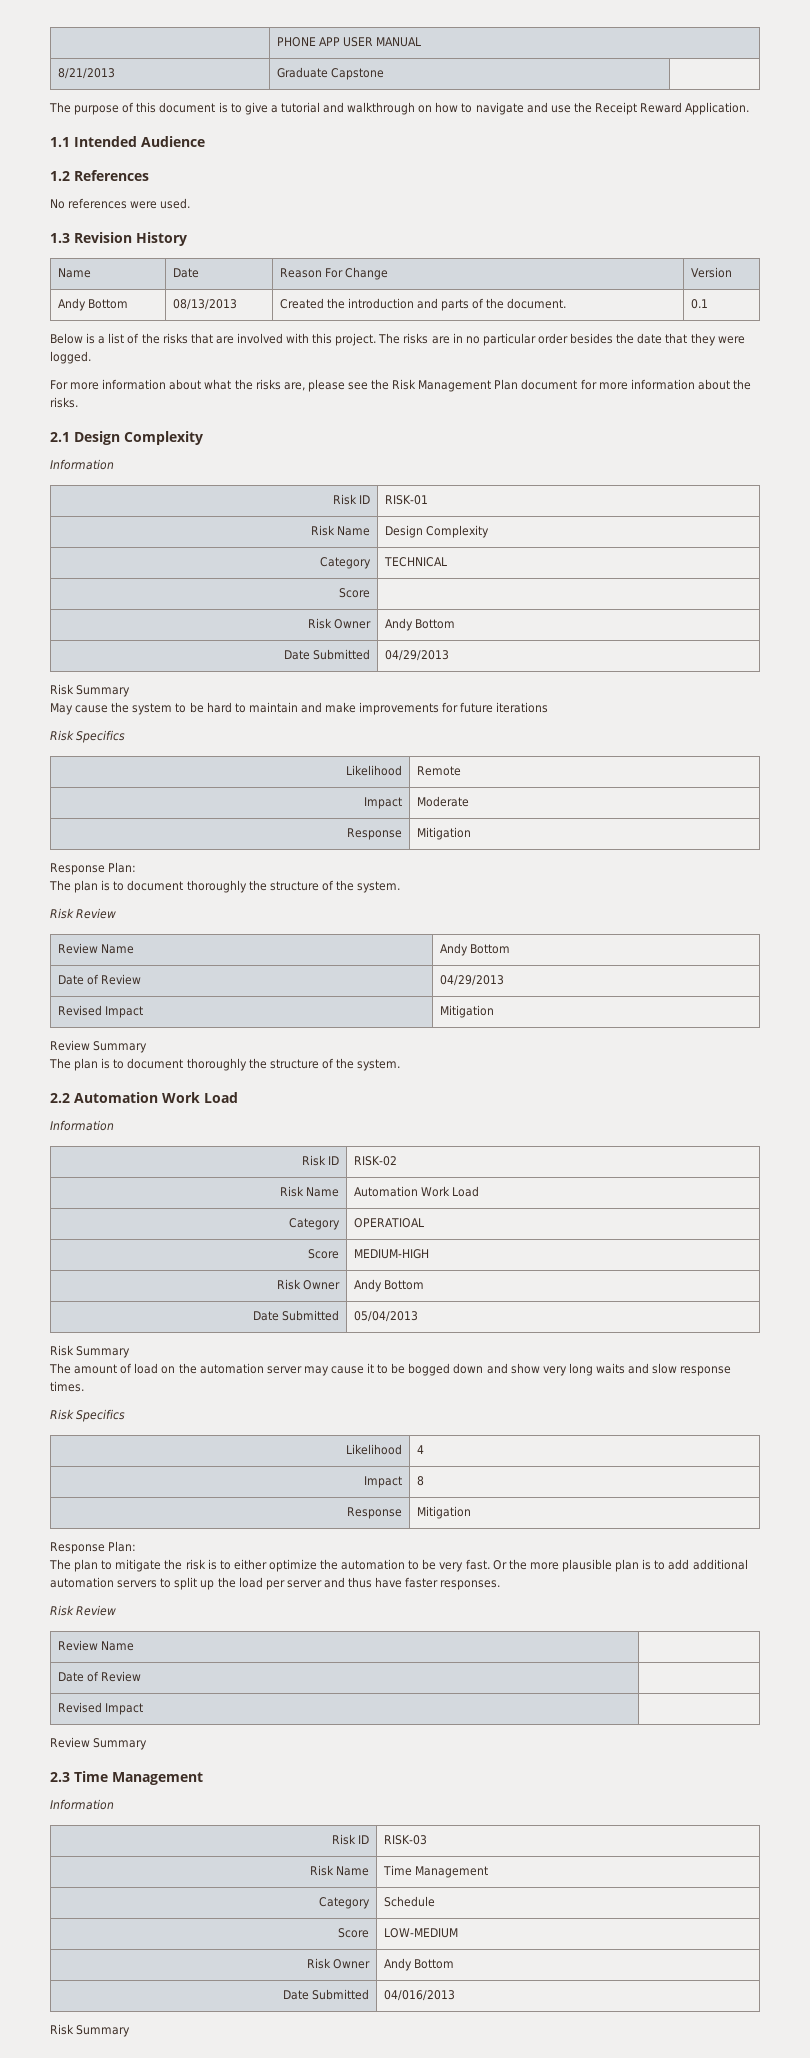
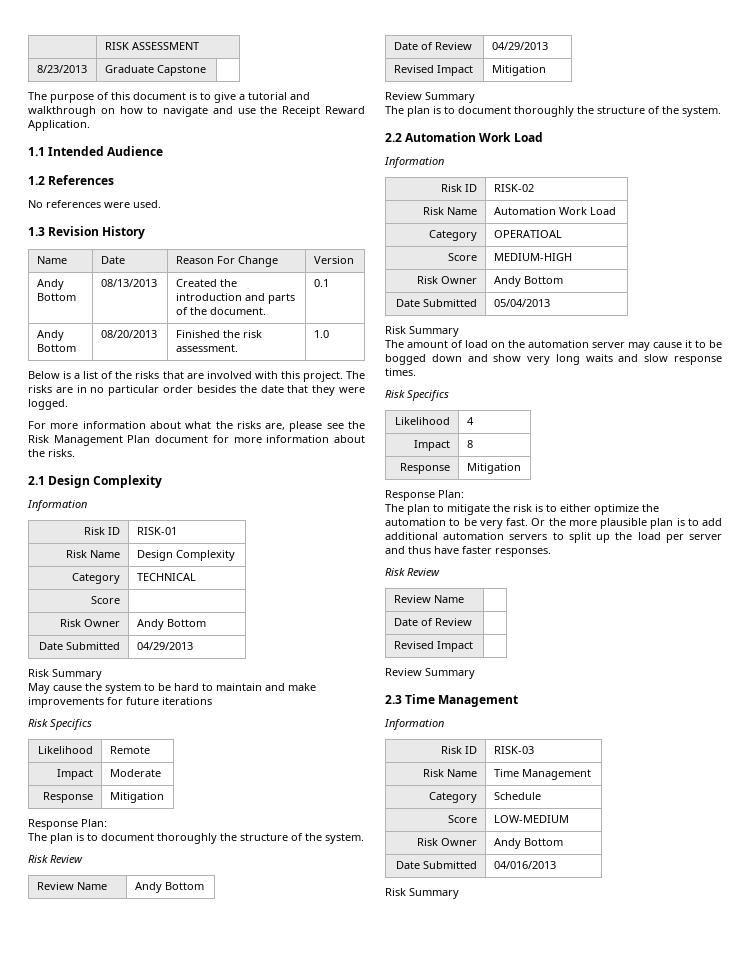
- | PHONE APP USER MANUAL
- 8/21/2013 | Graduate Capstone |
+ | RISK ASSESSMENT
+ 8/23/2013 | Graduate Capstone |
+ Andy Bottom | 08/20/2013 | Finished the risk assessment. | 1.0

